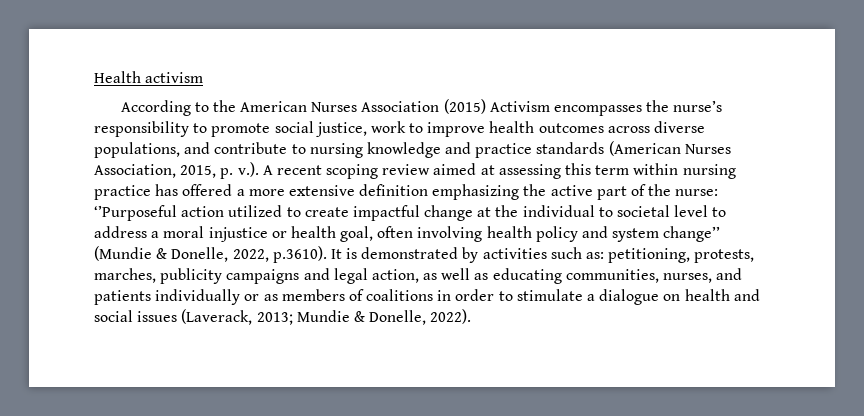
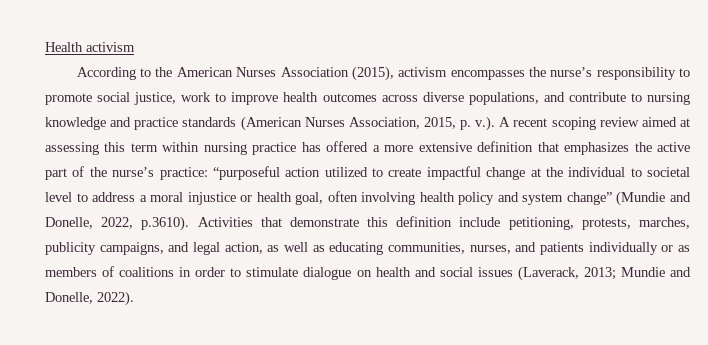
- According to the American Nurses Association (2015) Activism encompasses the nurse’s responsibility to promote social justice, work to improve health outcomes across diverse populations, and contribute to nursing knowledge and practice standards (American Nurses Association, 2015, p. v.). A recent scoping review aimed at assessing this term within nursing practice has offered a more extensive definition emphasizing the active part of the nurse: ‘’Purposeful action utilized to create impactful change at the individual to societal level to address a moral injustice or health goal, often involving health policy and system change’’ (Mundie & Donelle, 2022, p.3610). It is demonstrated by activities such as: petitioning, protests, marches, publicity campaigns and legal action, as well as educating communities, nurses, and patients individually or as members of coalitions in order to stimulate a dialogue on health and social issues (Laverack, 2013;
+ According to the American Nurses Association (2015), activism encompasses the nurse’s responsibility to promote social justice, work to improve health outcomes across diverse populations, and contribute to nursing knowledge and practice standards (American Nurses Association, 2015, p. v.). A recent scoping review aimed at assessing this term within nursing practice has offered a more extensive definition that emphasizes the active part of the nurse’s practice: “purposeful action utilized to create impactful change at the individual to societal level to address a moral injustice or health goal, often involving health policy and system change” (Mundie and Donelle, 2022, p.3610). Activities that demonstrate this definition include petitioning, protests, marches, publicity campaigns, and legal action, as well as educating communities, nurses, and patients individually or as members of coalitions in order to stimulate dialogue on health and social issues (Laverack, 2013;
- Mundie & Donelle, 2022).
+ Mundie and Donelle, 2022).

